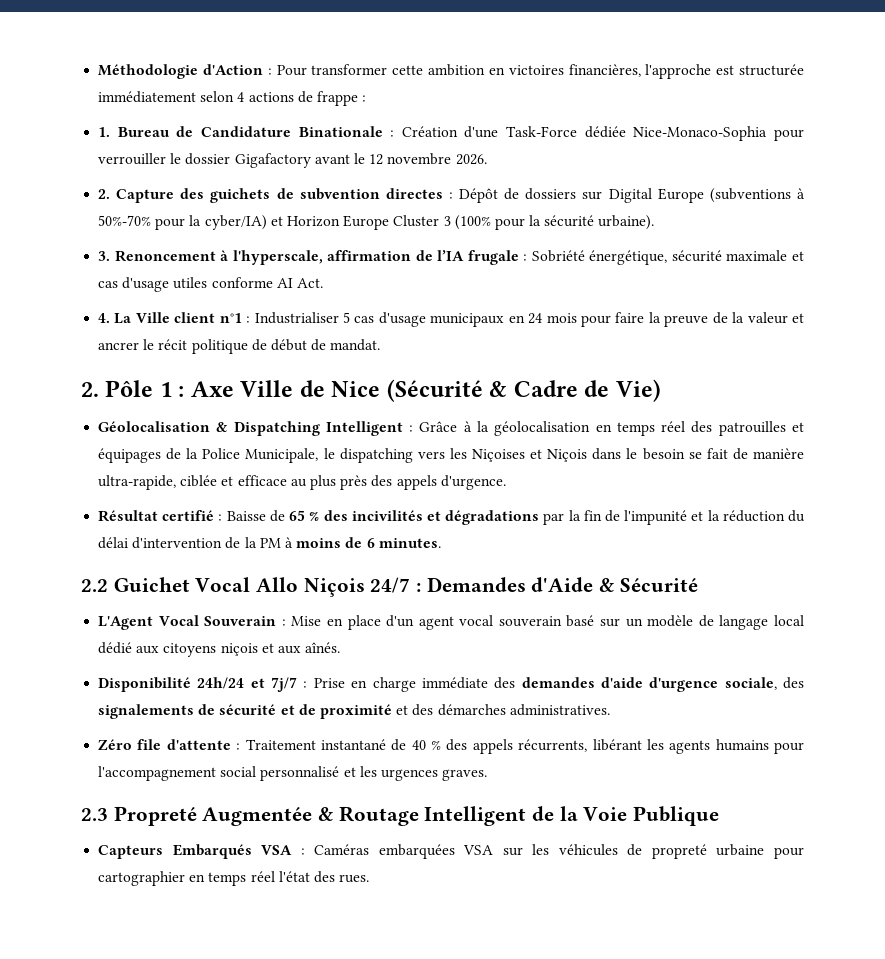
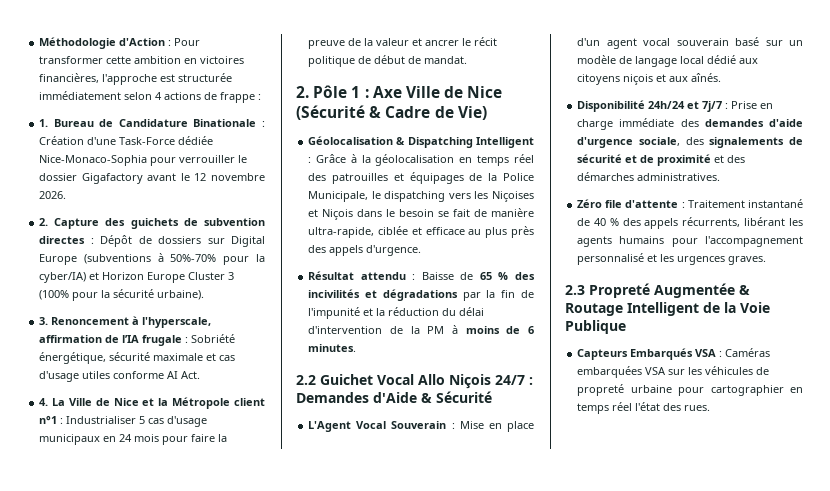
- 4. La Ville client n°1 : Industrialiser 5 cas d'usage municipaux en 24 mois pour faire la preuve de la valeur et ancrer le récit politique de début de mandat.
+ 4. La Ville de Nice et la Métropole client n°1 : Industrialiser 5 cas d'usage municipaux en 24 mois pour faire la preuve de la valeur et ancrer le récit politique de début de mandat.
- Résultat certifié : Baisse de 65 % des incivilités et dégradations par la fin de l'impunité et la réduction du délai d'intervention de la PM à moins de 6 minutes.
+ Résultat attendu : Baisse de 65 % des incivilités et dégradations par la fin de l'impunité et la réduction du délai d'intervention de la PM à moins de 6 minutes.
- Zéro file d'attente : Traitement instantané de 40 % des appels récurrents, libérant les agents humains pour l'accompagnement social personnalisé et les urgences graves.
+ Zéro file d'attente : Traitement instantané de 40 % des appels récurrents, libérant les agents humains pour l'accompagnement personnalisé et les urgences graves.

